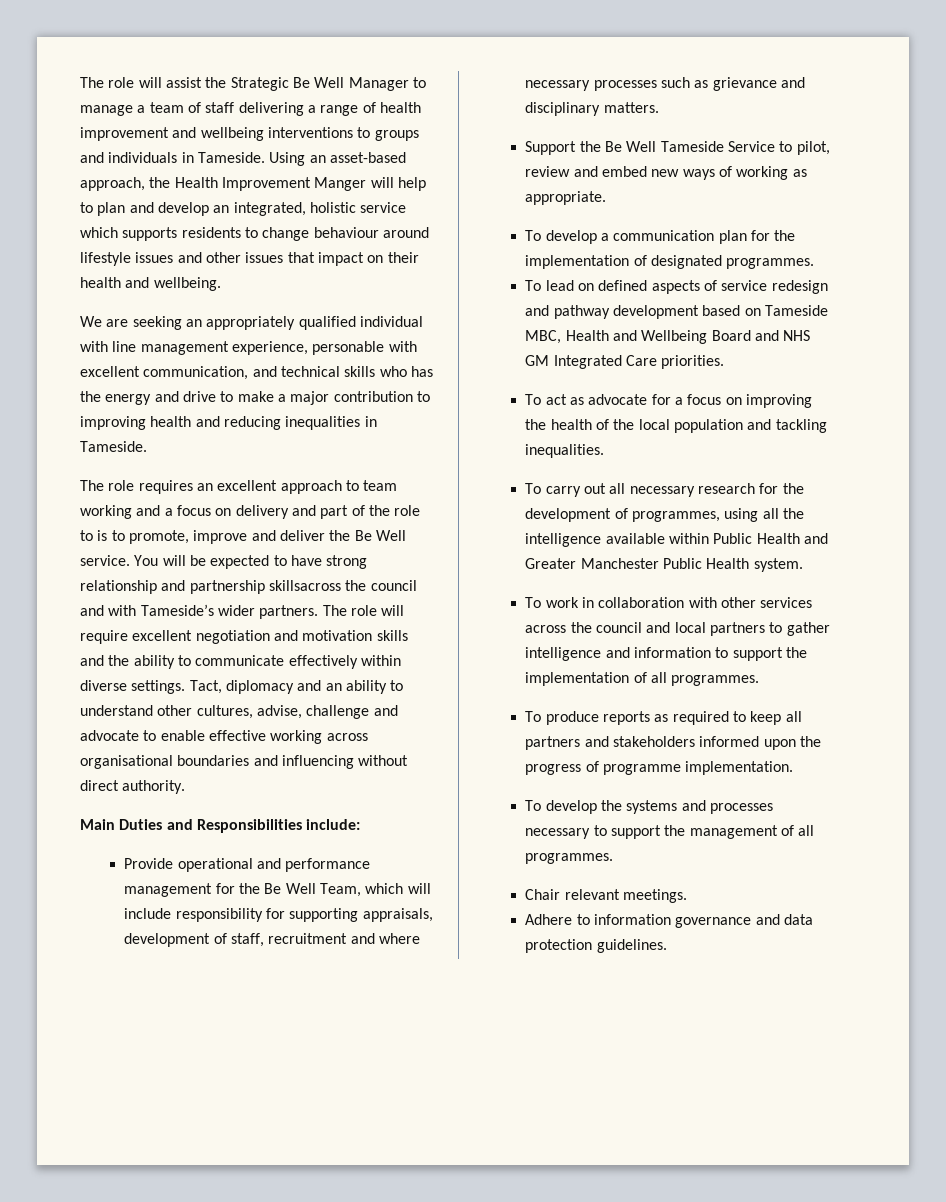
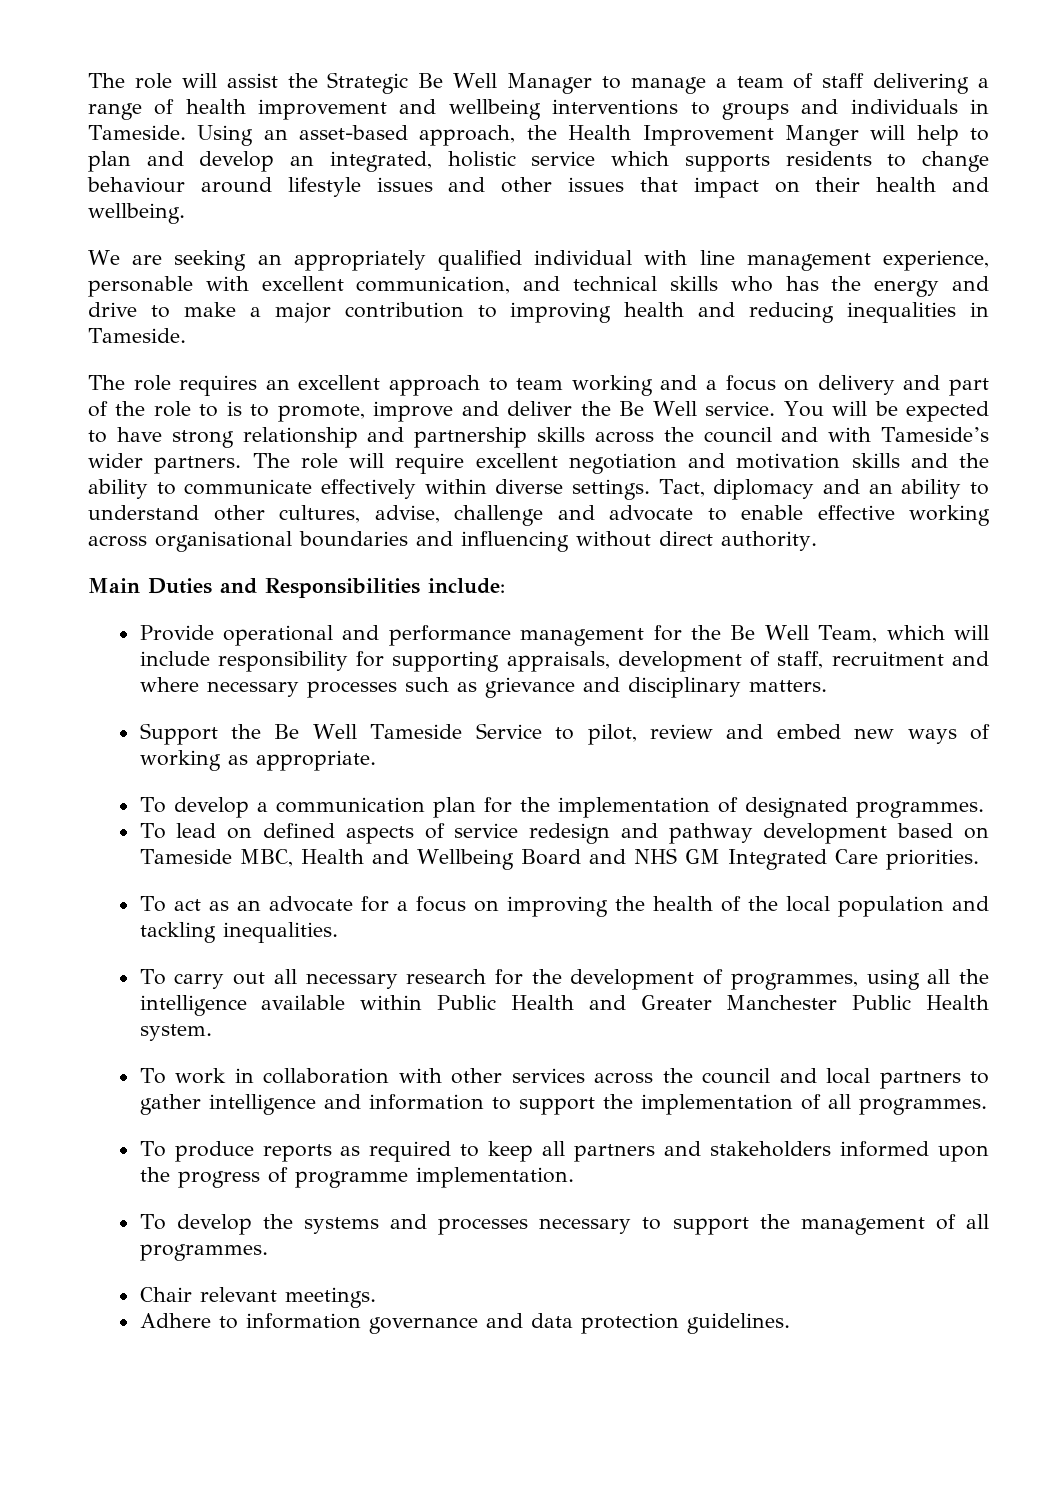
- You will be expected to have strong relationship and partnership skillsacross the council and with Tameside’s wider partners.
+ You will be expected to have strong relationship and partnership skills across the council and with Tameside’s wider partners.
- To act as advocate for a focus on improving the health of the local population and tackling inequalities.
+ To act as an advocate for a focus on improving the health of the local population and tackling inequalities.

